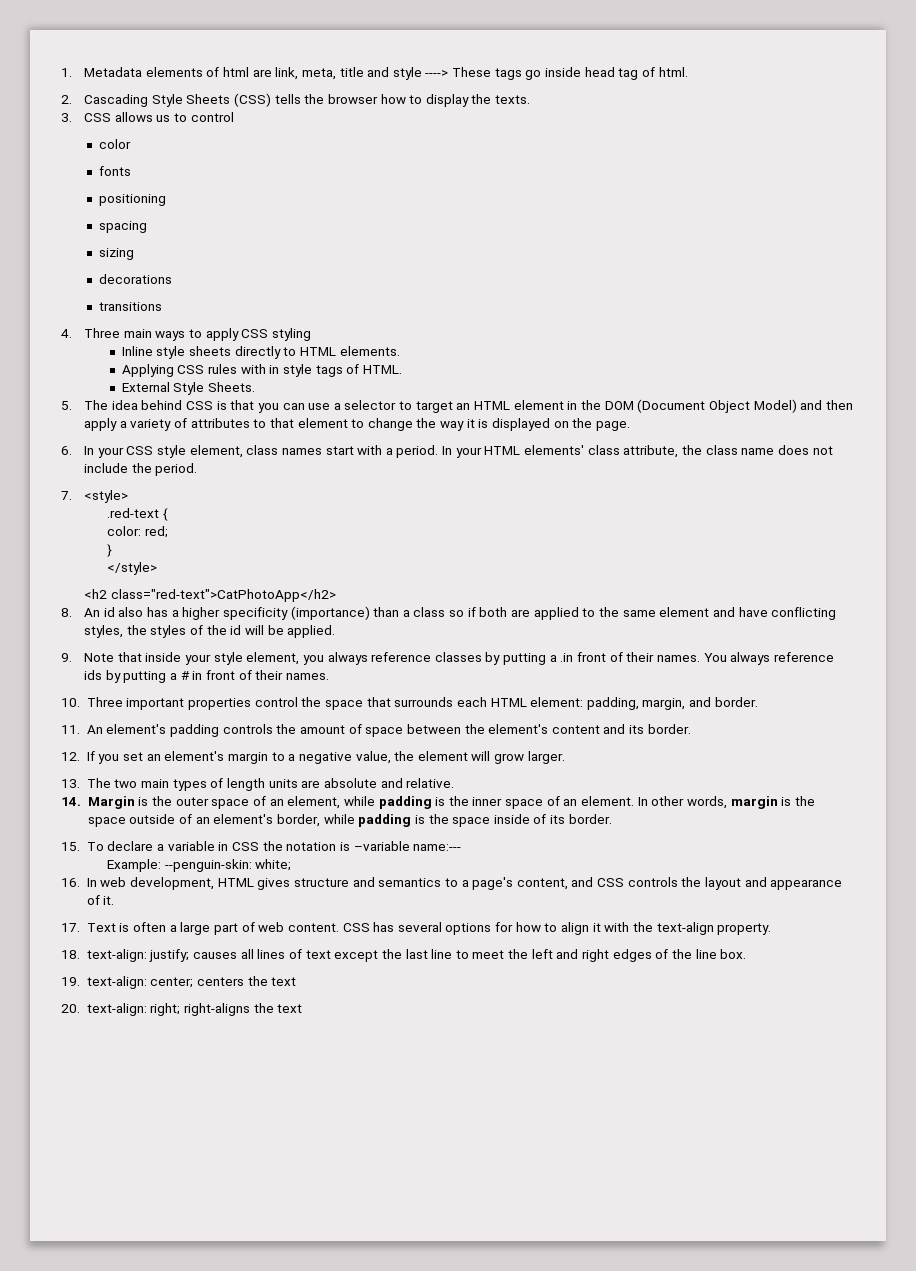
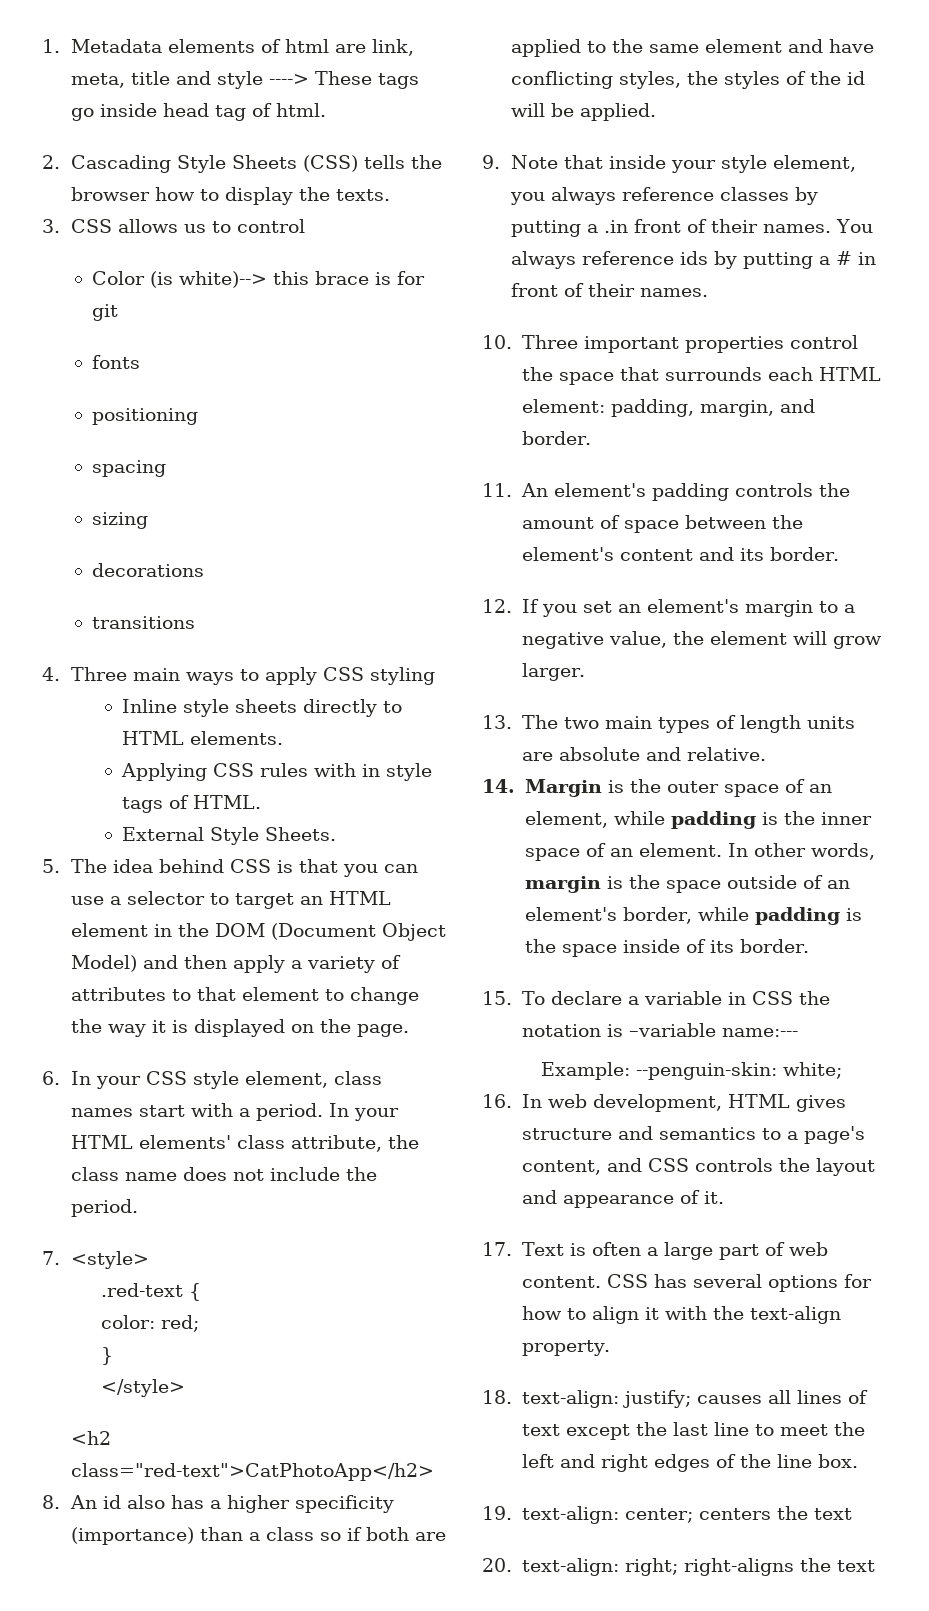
- color
+ Color (is white)--> this brace is for git

